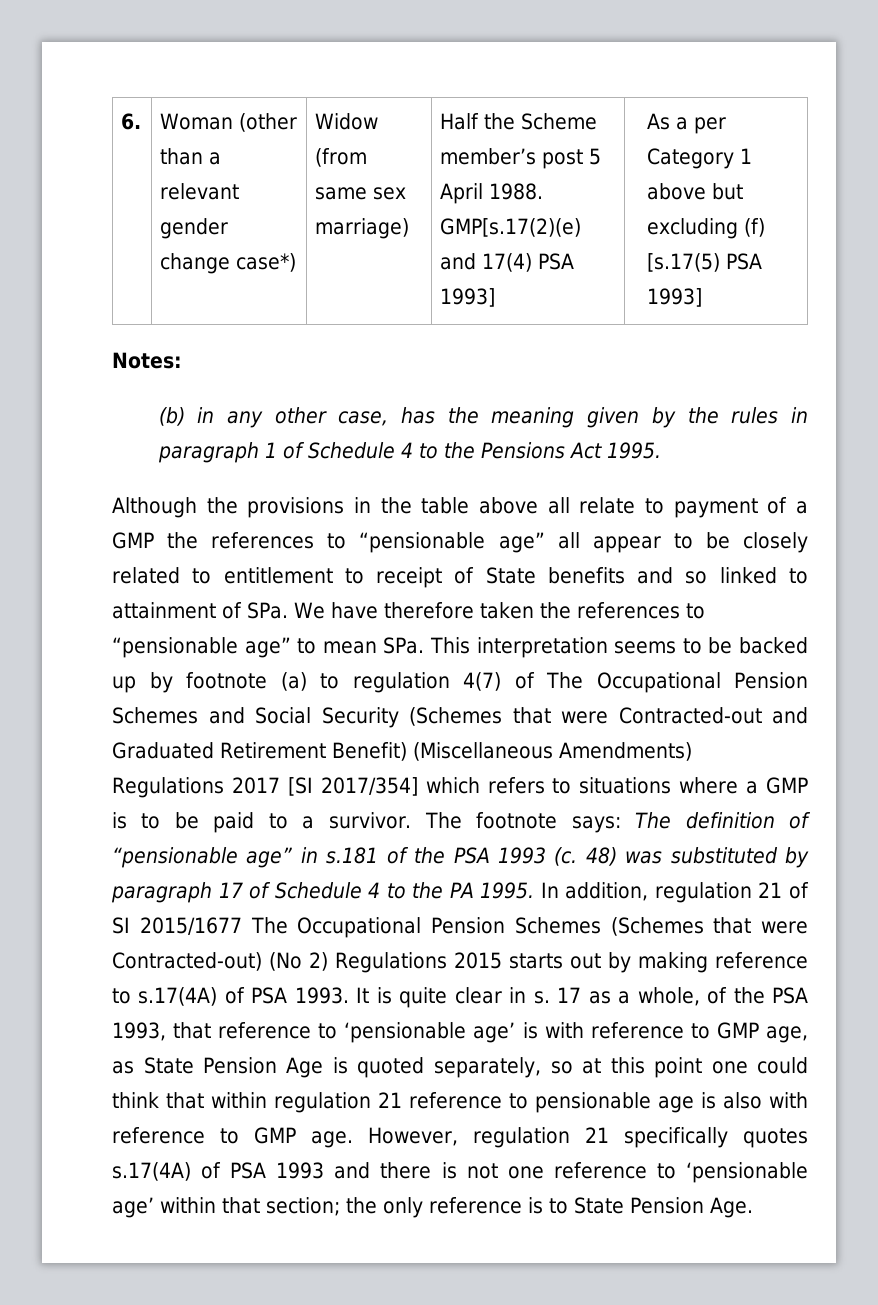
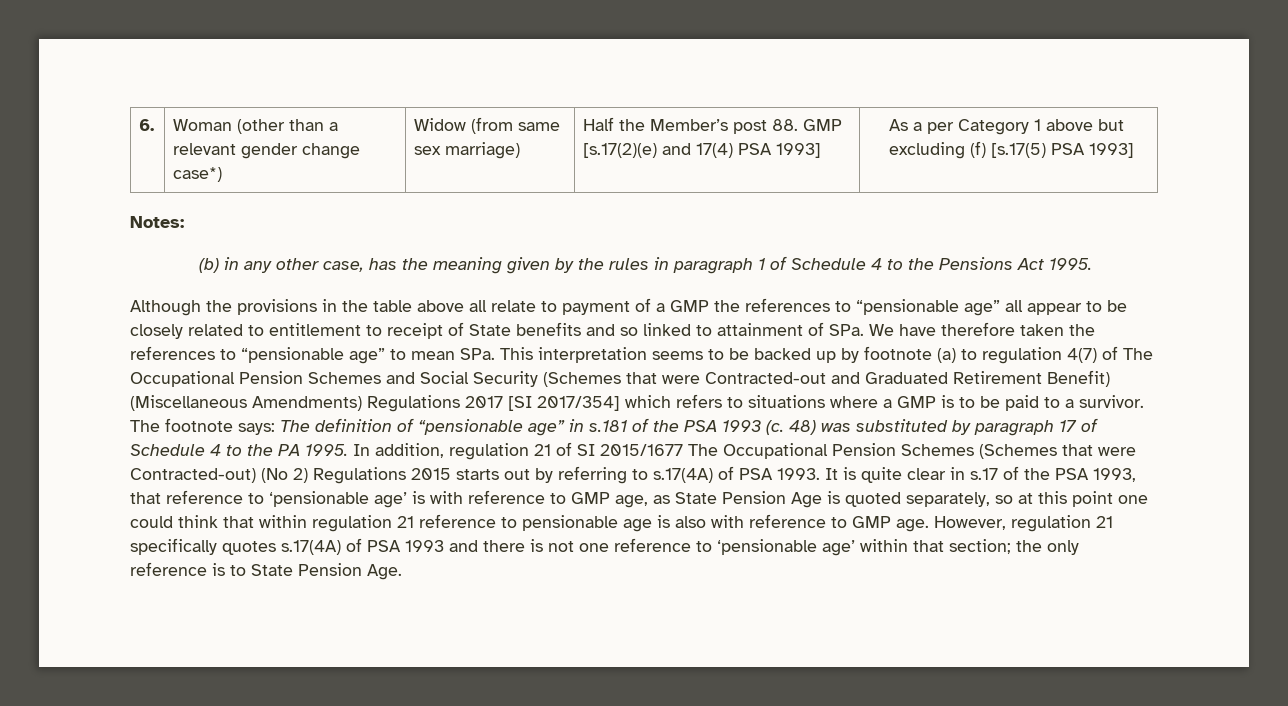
- 6. | Woman (other than a relevant gender change case*) | Widow (from same sex marriage) | Half the Scheme member’s post 5 April 1988. GMP[s.17(2)(e) and 17(4) PSA 1993] | As a per Category 1 above but excluding (f) [s.17(5) PSA 1993]
+ 6. | Woman (other than a relevant gender change case*) | Widow (from same sex marriage) | Half the Member’s post 88. GMP [s.17(2)(e) and 17(4) PSA 1993] | As a per Category 1 above but excluding (f) [s.17(5) PSA 1993]
- In addition, regulation 21 of SI 2015/1677 The Occupational Pension Schemes (Schemes that were Contracted-out) (No 2) Regulations 2015 starts out by making reference to s.17(4A) of PSA 1993.
+ In addition, regulation 21 of SI 2015/1677 The Occupational Pension Schemes (Schemes that were Contracted-out) (No 2) Regulations 2015 starts out by referring to s.17(4A) of PSA 1993.
- It is quite clear in s. 17 as a whole, of the PSA 1993, that reference to ‘pensionable age’ is with reference to GMP age, as State Pension Age is quoted separately, so at this point one could think that within regulation 21 reference to pensionable age is also with reference to GMP age.
+ It is quite clear in s.17 of the PSA 1993, that reference to ‘pensionable age’ is with reference to GMP age, as State Pension Age is quoted separately, so at this point one could think that within regulation 21 reference to pensionable age is also with reference to GMP age.

